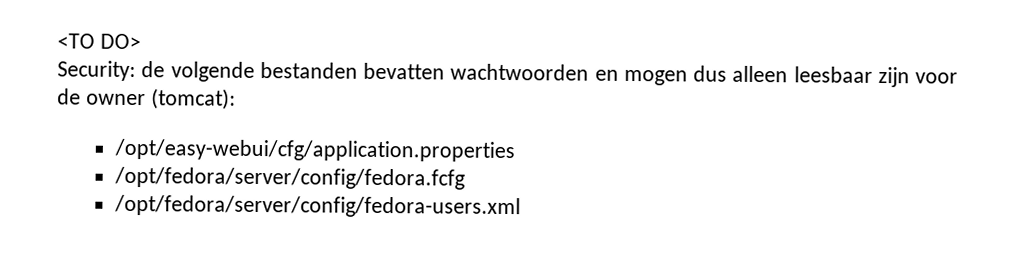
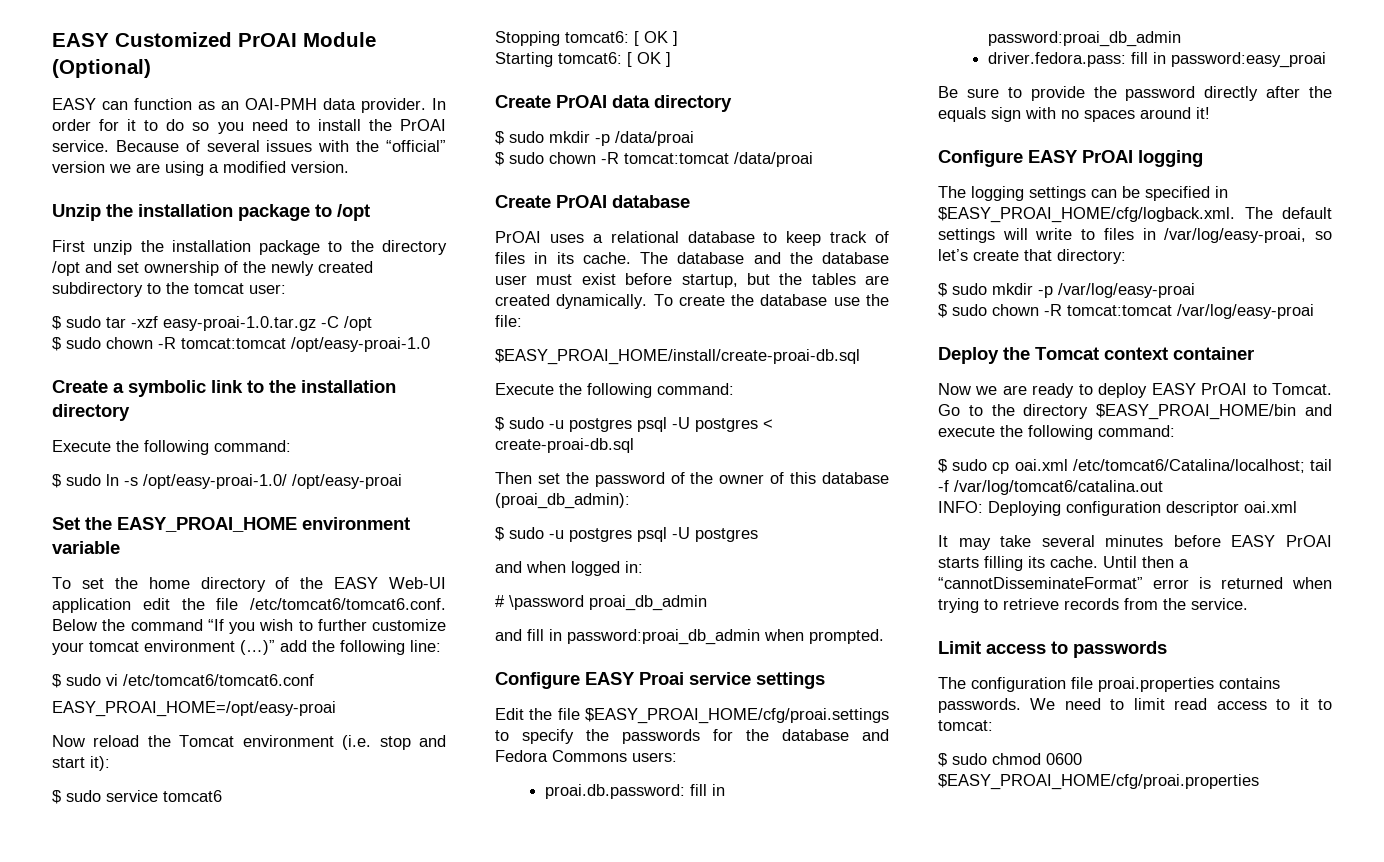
- <TO DO>
- Security: de volgende bestanden bevatten wachtwoorden en mogen dus alleen leesbaar zijn voor de owner (tomcat):
- /opt/easy-webui/cfg/application.properties
- /opt/fedora/server/config/fedora.fcfg
- /opt/fedora/server/config/fedora-users.xml
+ EASY Customized PrOAI Module (Optional)
+ EASY can function as an OAI-PMH data provider. In order for it to do so you need to install the PrOAI service. Because of several issues with the “official” version we are using a modified version.
+ Unzip the installation package to /opt
+ First unzip the installation package to the directory /opt and set ownership of the newly created subdirectory to the tomcat user:
+ $ sudo tar -xzf easy-proai-1.0.tar.gz -C /opt
+ $ sudo chown -R tomcat:tomcat /opt/easy-proai-1.0
+ Create a symbolic link to the installation directory
+ Execute the following command:
+ $ sudo ln -s /opt/easy-proai-1.0/ /opt/easy-proai
+ Set the EASY_PROAI_HOME environment variable
+ To set the home directory of the EASY Web-UI application edit the file /etc/tomcat6/tomcat6.conf. Below the command “If you wish to further customize your tomcat environment (…)” add the following line:
+ $ sudo vi /etc/tomcat6/tomcat6.conf
+ EASY_PROAI_HOME=/opt/easy-proai
+ Now reload the Tomcat environment (i.e. stop and start it):
+ $ sudo service tomcat6
+ Stopping tomcat6: [ OK ]
+ Starting tomcat6: [ OK ]
+ Create PrOAI data directory
+ $ sudo mkdir -p /data/proai
+ $ sudo chown -R tomcat:tomcat /data/proai
+ Create PrOAI database
+ PrOAI uses a relational database to keep track of files in its cache. The database and the database user must exist before startup, but the tables are created dynamically. To create the database use the file:
+ $EASY_PROAI_HOME/install/create-proai-db.sql
+ Execute the following command:
+ $ sudo -u postgres psql -U postgres < create-proai-db.sql
+ Then set the password of the owner of this database (proai_db_admin):
+ $ sudo -u postgres psql -U postgres
+ and when logged in:
+ # \password proai_db_admin
+ and fill in password:proai_db_admin when prompted.
+ Configure EASY Proai service settings
+ Edit the file $EASY_PROAI_HOME/cfg/proai.settings to specify the passwords for the database and Fedora Commons users:
+ proai.db.password: fill in password:proai_db_admin
+ driver.fedora.pass: fill in password:easy_proai
+ Be sure to provide the password directly after the equals sign with no spaces around it!
+ Configure EASY PrOAI logging
+ The logging settings can be specified in $EASY_PROAI_HOME/cfg/logback.xml. The default settings will write to files in /var/log/easy-proai, so let’s create that directory:
+ $ sudo mkdir -p /var/log/easy-proai
+ $ sudo chown -R tomcat:tomcat /var/log/easy-proai
+ Deploy the Tomcat context container
+ Now we are ready to deploy EASY PrOAI to Tomcat. Go to the directory $EASY_PROAI_HOME/bin and execute the following command:
+ $ sudo cp oai.xml /etc/tomcat6/Catalina/localhost; tail -f /var/log/tomcat6/catalina.out
+ INFO: Deploying configuration descriptor oai.xml
+ It may take several minutes before EASY PrOAI starts filling its cache. Until then a “cannotDisseminateFormat” error is returned when trying to retrieve records from the service.
+ Limit access to passwords
+ The configuration file proai.properties contains passwords. We need to limit read access to it to tomcat:
+ $ sudo chmod 0600 $EASY_PROAI_HOME/cfg/proai.properties

